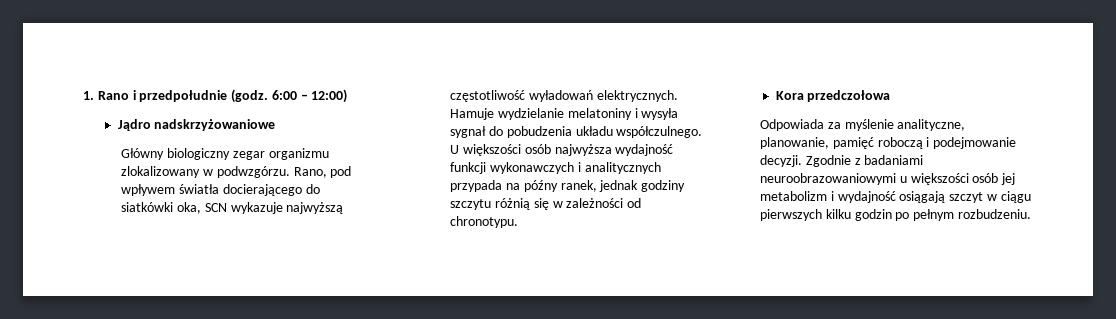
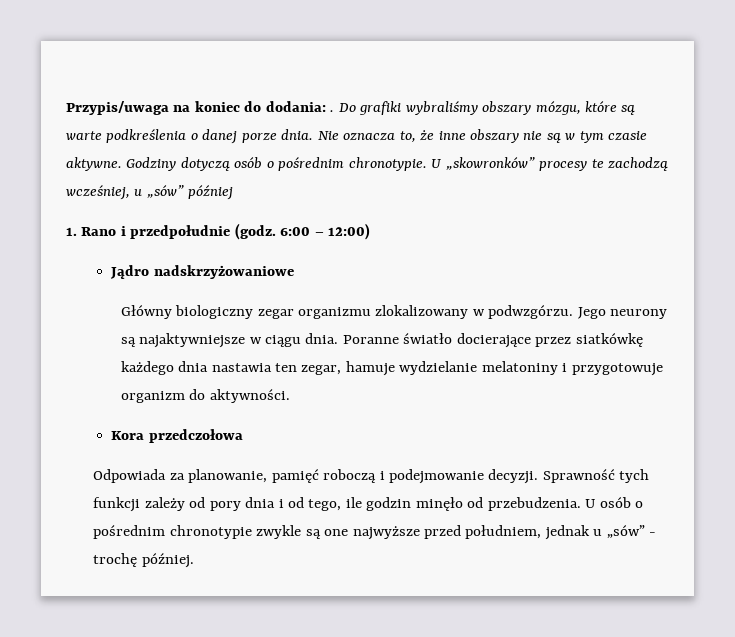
+ Przypis/uwaga na koniec do dodania: . Do grafiki wybraliśmy obszary mózgu, które są warte podkreślenia o danej porze dnia. Nie oznacza to, że inne obszary nie są w tym czasie aktywne. Godziny dotyczą osób o pośrednim chronotypie. U „skowronków” procesy te zachodzą wcześniej, u „sów” później
- Rano, pod wpływem światła docierającego do siatkówki oka, SCN wykazuje najwyższą częstotliwość wyładowań elektrycznych. Hamuje wydzielanie melatoniny i wysyła sygnał do pobudzenia układu współczulnego. U większości osób najwyższa wydajność funkcji wykonawczych i analitycznych przypada na późny ranek, jednak godziny szczytu różnią się w zależności od chronotypu.
+ Jego neurony są najaktywniejsze w ciągu dnia. Poranne światło docierające przez siatkówkę każdego dnia nastawia ten zegar, hamuje wydzielanie melatoniny i przygotowuje organizm do aktywności.
- Odpowiada za myślenie analityczne, planowanie, pamięć roboczą i podejmowanie decyzji.
+ Odpowiada za planowanie, pamięć roboczą i podejmowanie decyzji.
- Zgodnie z badaniami neuroobrazowaniowymi u większości osób jej metabolizm i wydajność osiągają szczyt w ciągu pierwszych kilku godzin po pełnym rozbudzeniu.
+ Sprawność tych funkcji zależy od pory dnia i od tego, ile godzin minęło od przebudzenia. U osób o pośrednim chronotypie zwykle są one najwyższe przed południem, jednak u „sów” - trochę później.

